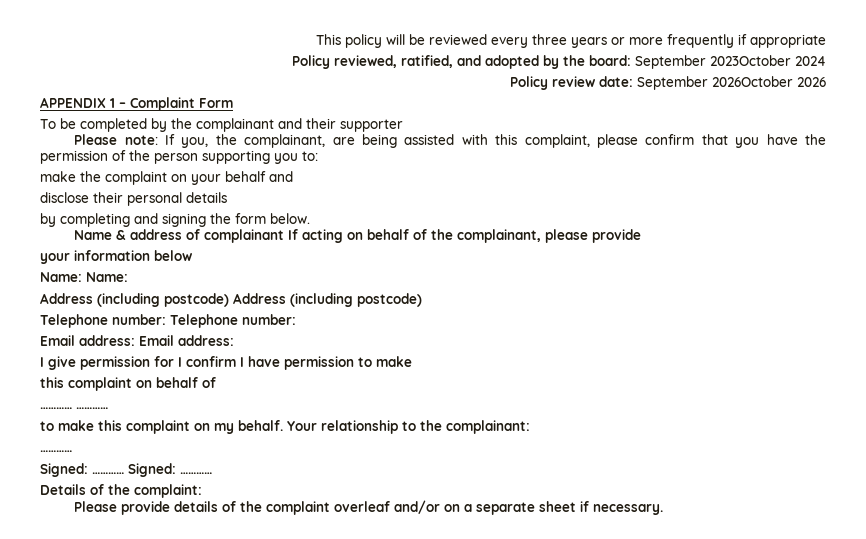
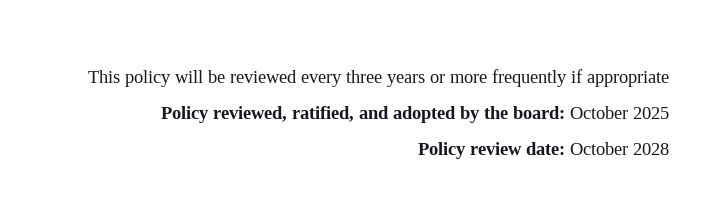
- Policy reviewed, ratified, and adopted by the board: September 2023October 2024
+ Policy reviewed, ratified, and adopted by the board: October 2025
- Policy review date: September 2026October 2026
- APPENDIX 1 – Complaint Form
- To be completed by the complainant and their supporter
- Please note: If you, the complainant, are being assisted with this complaint, please confirm that you have the permission of the person supporting you to:
- make the complaint on your behalf and
- disclose their personal details
- by completing and signing the form below.
- Name & address of complainant If acting on behalf of the complainant, please provide
- your information below
- Name: Name:
- Address (including postcode) Address (including postcode)
- Telephone number: Telephone number:
- Email address: Email address:
- I give permission for I confirm I have permission to make
- this complaint on behalf of
- ………… …………
- to make this complaint on my behalf. Your relationship to the complainant:
- …………
- Signed: ………… Signed: …………
- Details of the complaint:
- Please provide details of the complaint overleaf and/or on a separate sheet if necessary.
+ Policy review date: October 2028

